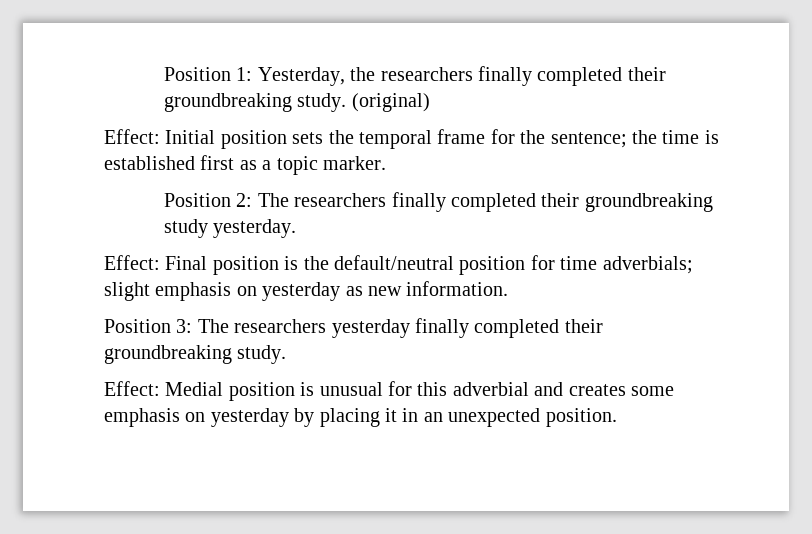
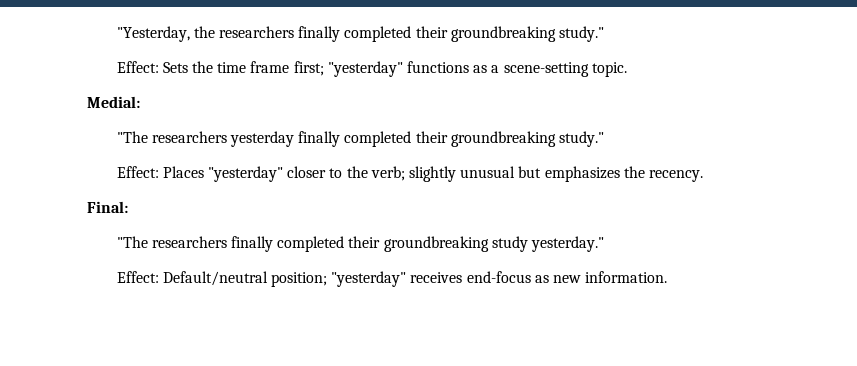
- Position 1: Yesterday, the researchers finally completed their groundbreaking study. (original)
- Effect: Initial position sets the temporal frame for the sentence; the time is established first as a topic marker.
- Position 2: The researchers finally completed their groundbreaking study yesterday.
- Effect: Final position is the default/neutral position for time adverbials; slight emphasis on yesterday as new information.
- Position 3: The researchers yesterday finally completed their groundbreaking study.
- Effect: Medial position is unusual for this adverbial and creates some emphasis on yesterday by placing it in an unexpected position.
+ "Yesterday, the researchers finally completed their groundbreaking study."
+ Effect: Sets the time frame first; "yesterday" functions as a scene-setting topic.
+ Medial:
+ "The researchers yesterday finally completed their groundbreaking study."
+ Effect: Places "yesterday" closer to the verb; slightly unusual but emphasizes the recency.
+ Final:
+ "The researchers finally completed their groundbreaking study yesterday."
+ Effect: Default/neutral position; "yesterday" receives end-focus as new information.

